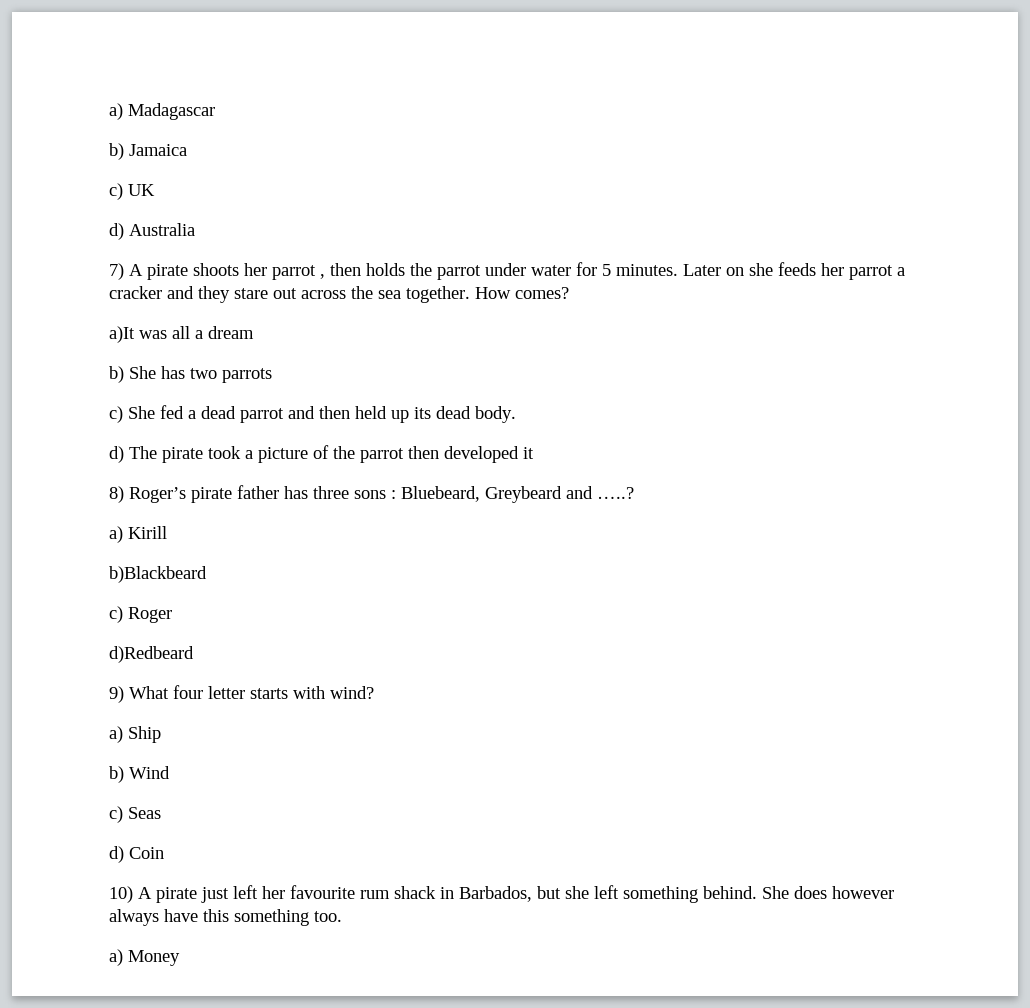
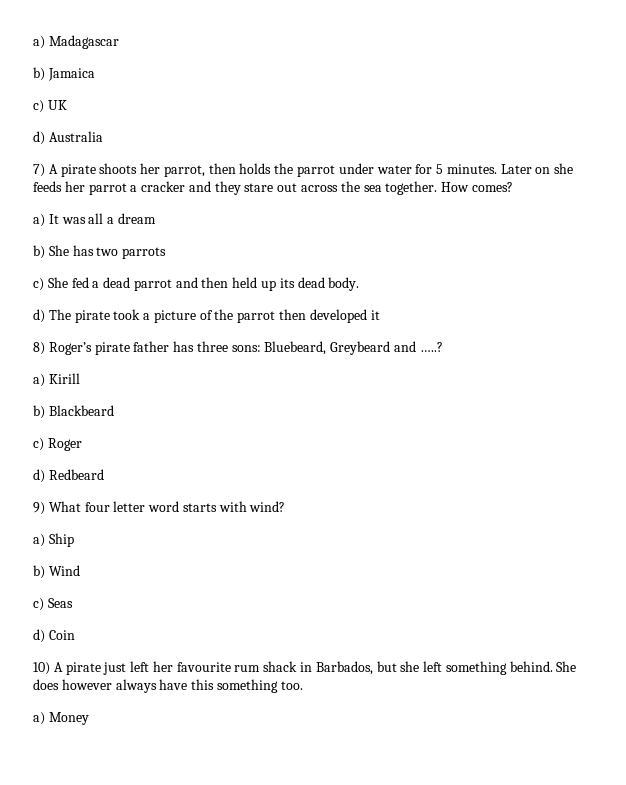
- 7) A pirate shoots her parrot , then holds the parrot under water for 5 minutes.
+ 7) A pirate shoots her parrot, then holds the parrot under water for 5 minutes.
- a)It was all a dream
+ a) It was all a dream
- 8) Roger’s pirate father has three sons : Bluebeard, Greybeard and …..?
+ 8) Roger’s pirate father has three sons: Bluebeard, Greybeard and …..?
- b)Blackbeard
+ b) Blackbeard
- d)Redbeard
+ d) Redbeard
- 9) What four letter starts with wind?
+ 9) What four letter word starts with wind?

